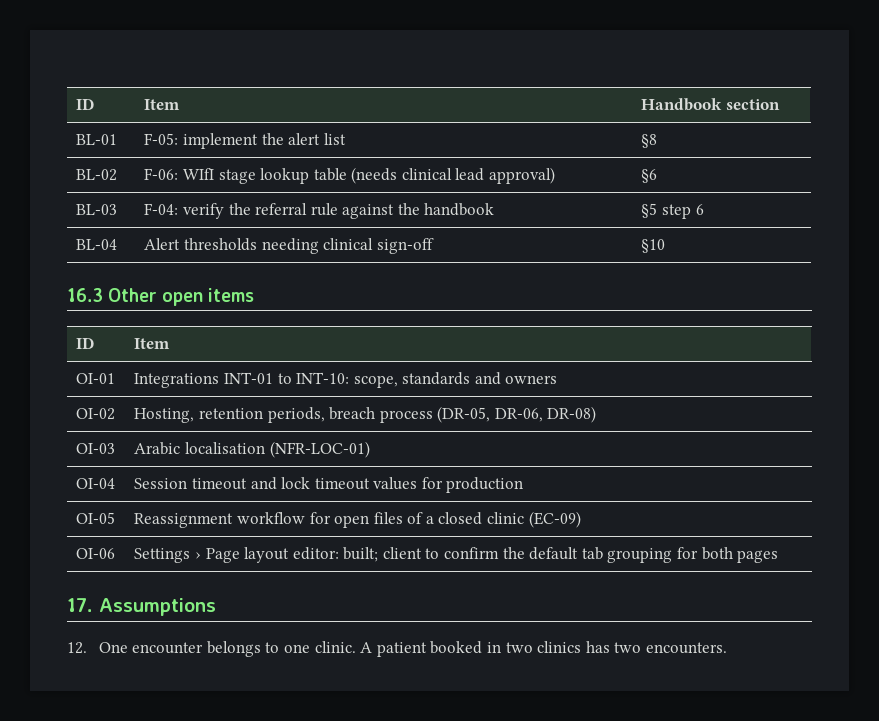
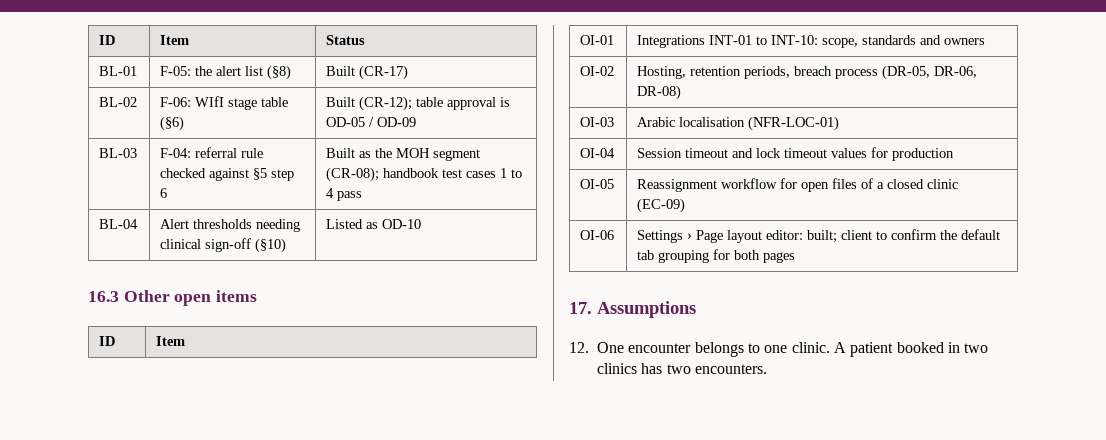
- ID | Item | Handbook section
+ ID | Item | Status
- BL-01 | F-05: implement the alert list | §8
+ BL-01 | F-05: the alert list (§8) | Built (CR-17)
- BL-02 | F-06: WIfI stage lookup table (needs clinical lead approval) | §6
- BL-03 | F-04: verify the referral rule against the handbook | §5 step 6
+ BL-02 | F-06: WIfI stage table (§6) | Built (CR-12); table approval is OD-05 / OD-09
+ BL-03 | F-04: referral rule checked against §5 step 6 | Built as the MOH segment (CR-08); handbook test cases 1 to 4 pass
- BL-04 | Alert thresholds needing clinical sign-off | §10
+ BL-04 | Alert thresholds needing clinical sign-off (§10) | Listed as OD-10

